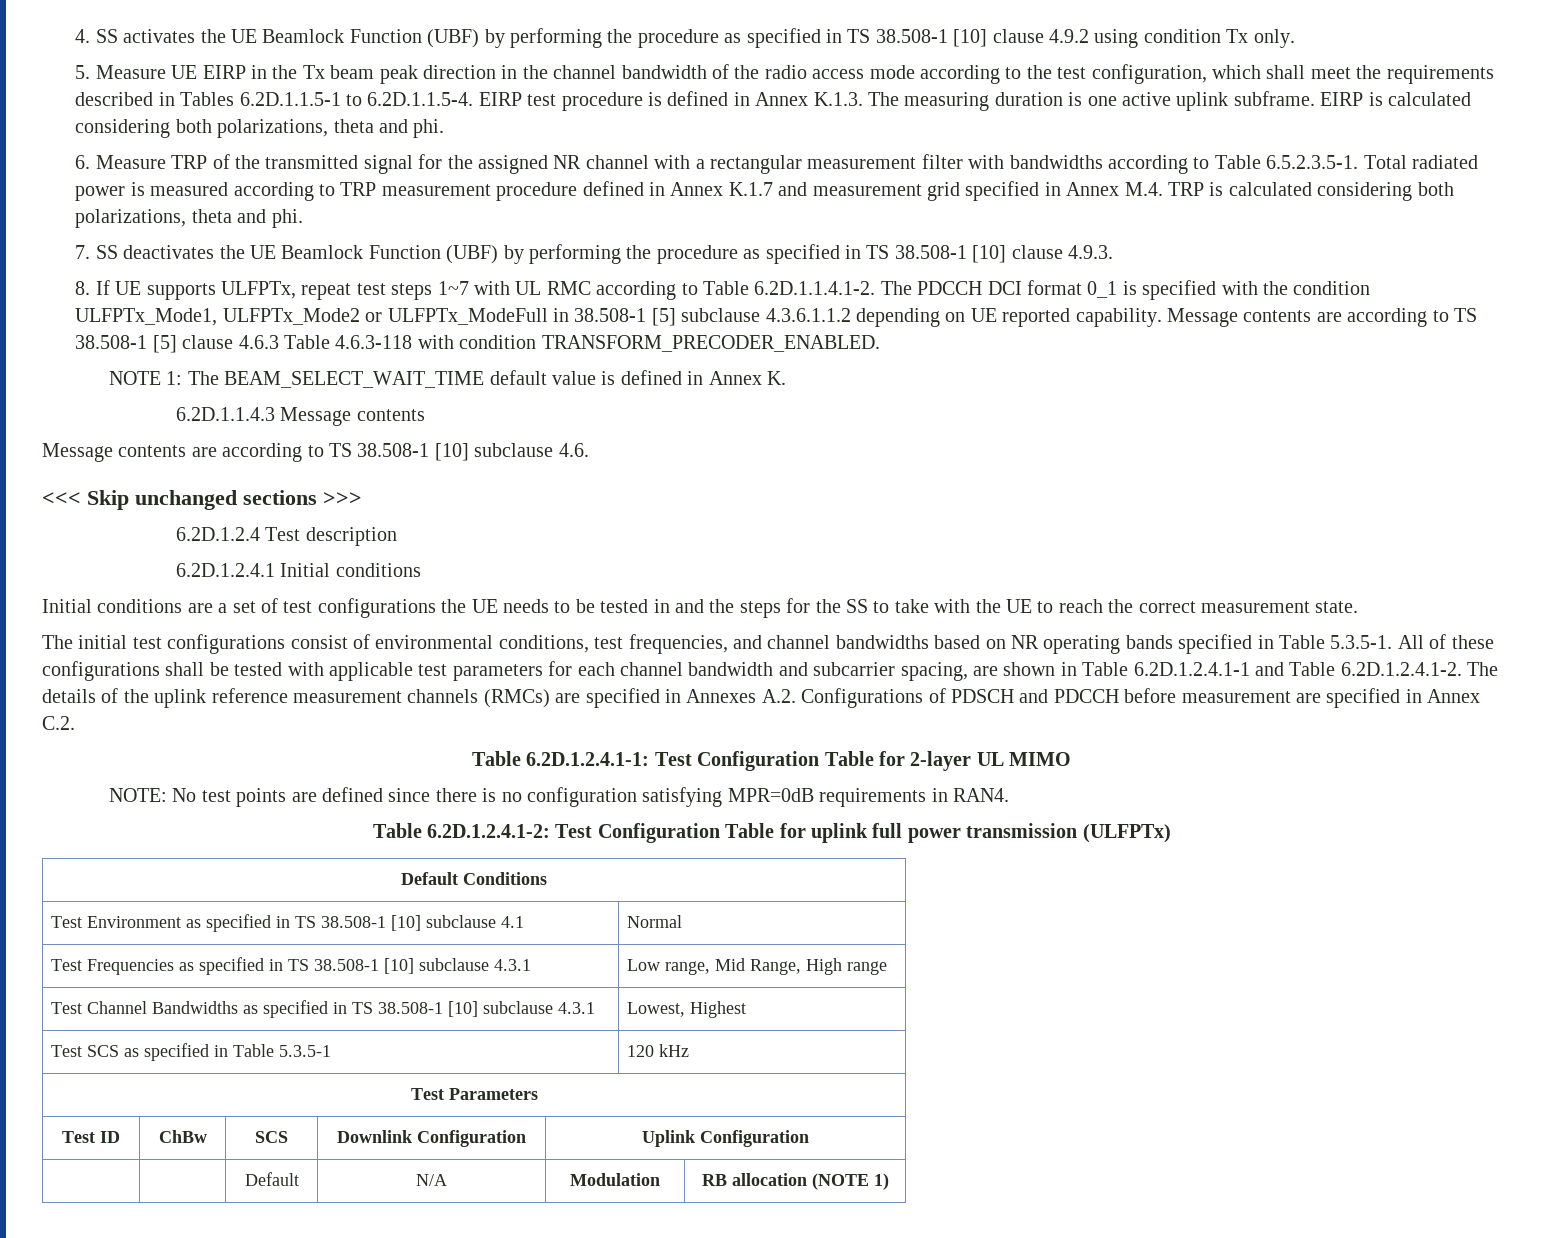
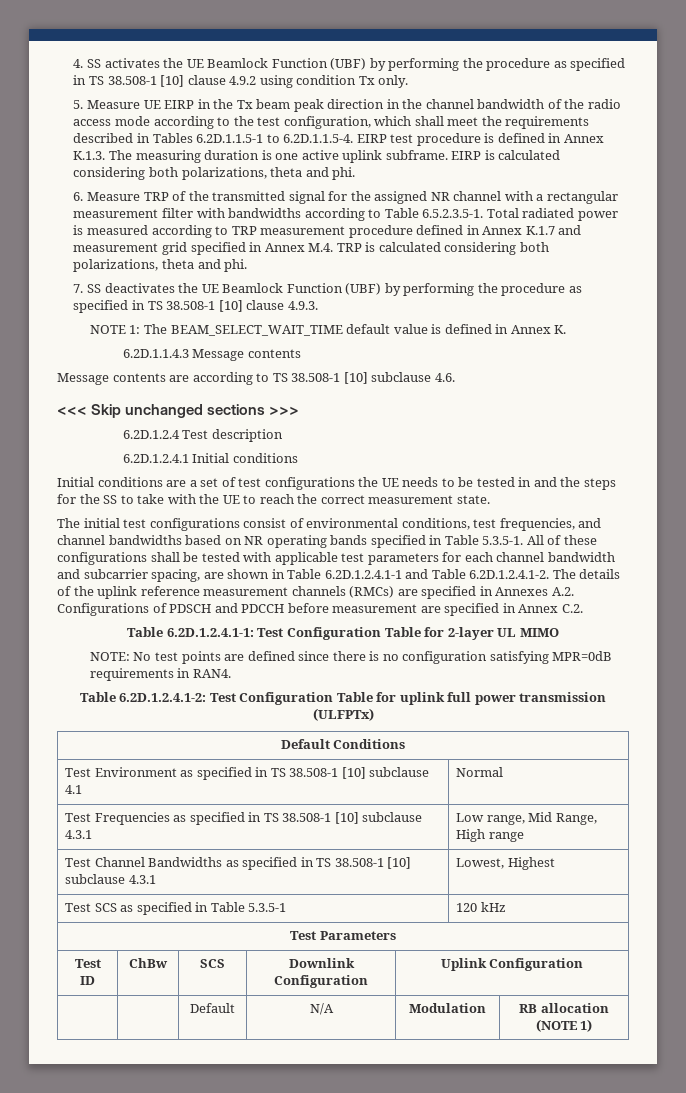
- 8. If UE supports ULFPTx, repeat test steps 1~7 with UL RMC according to Table 6.2D.1.1.4.1-2. The PDCCH DCI format 0_1 is specified with the condition ULFPTx_Mode1, ULFPTx_Mode2 or ULFPTx_ModeFull in 38.508-1 [5] subclause 4.3.6.1.1.2 depending on UE reported capability. Message contents are according to TS 38.508-1 [5] clause 4.6.3 Table 4.6.3-118 with condition TRANSFORM_PRECODER_ENABLED.

